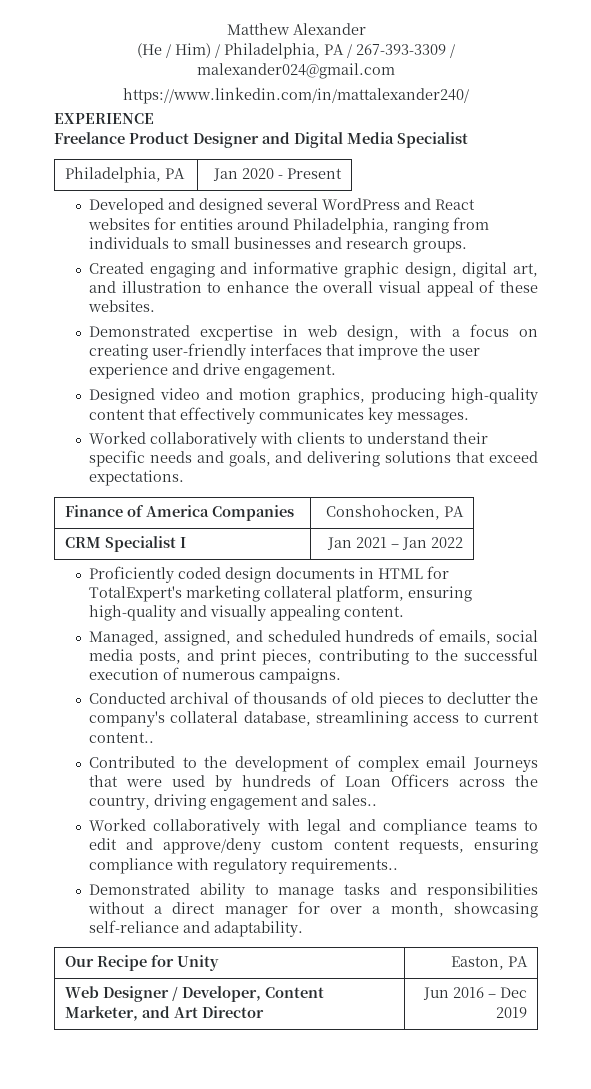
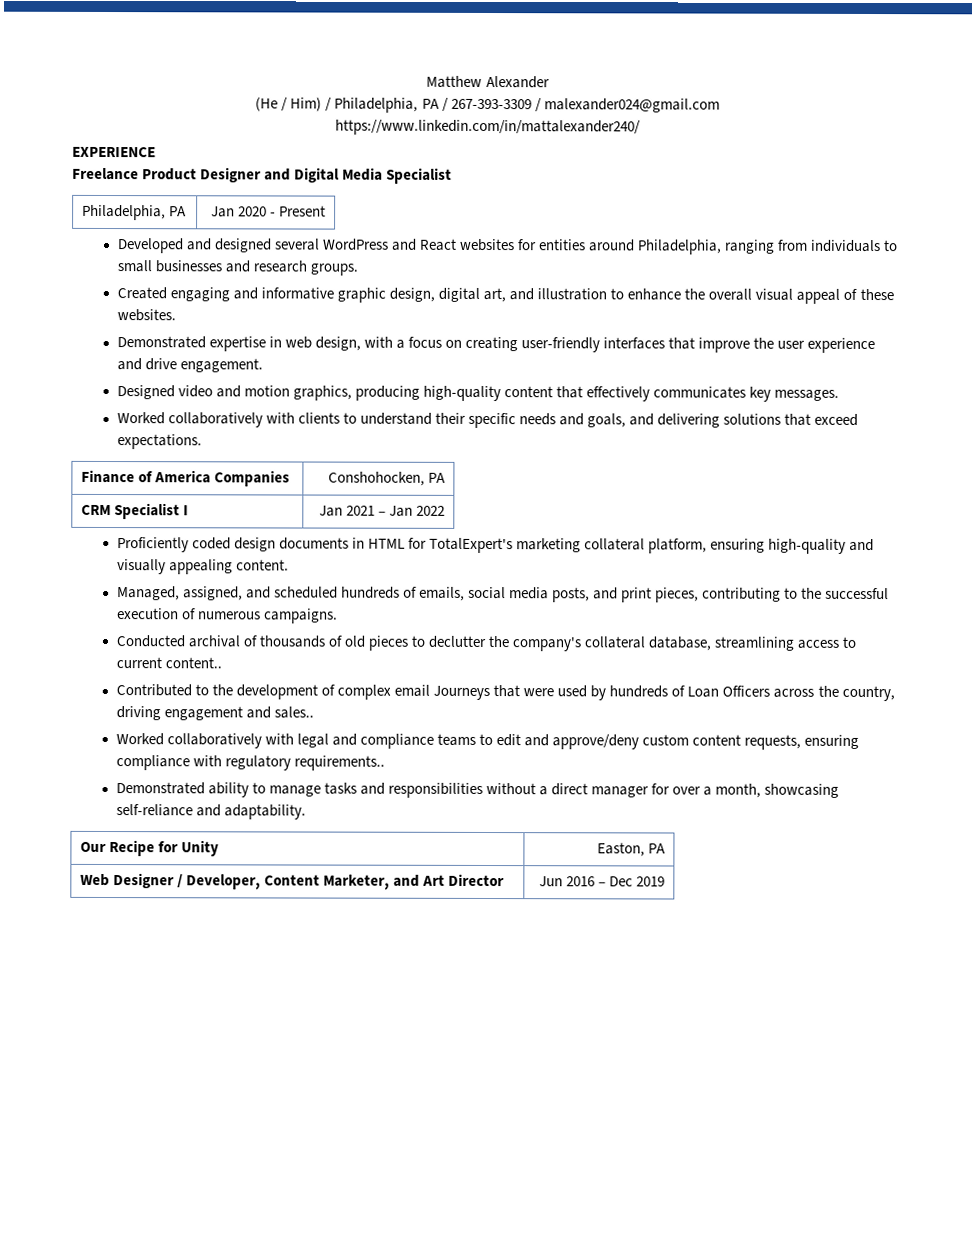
- Demonstrated excpertise in web design, with a focus on creating user-friendly interfaces that improve the user experience and drive engagement.
+ Demonstrated expertise in web design, with a focus on creating user-friendly interfaces that improve the user experience and drive engagement.

